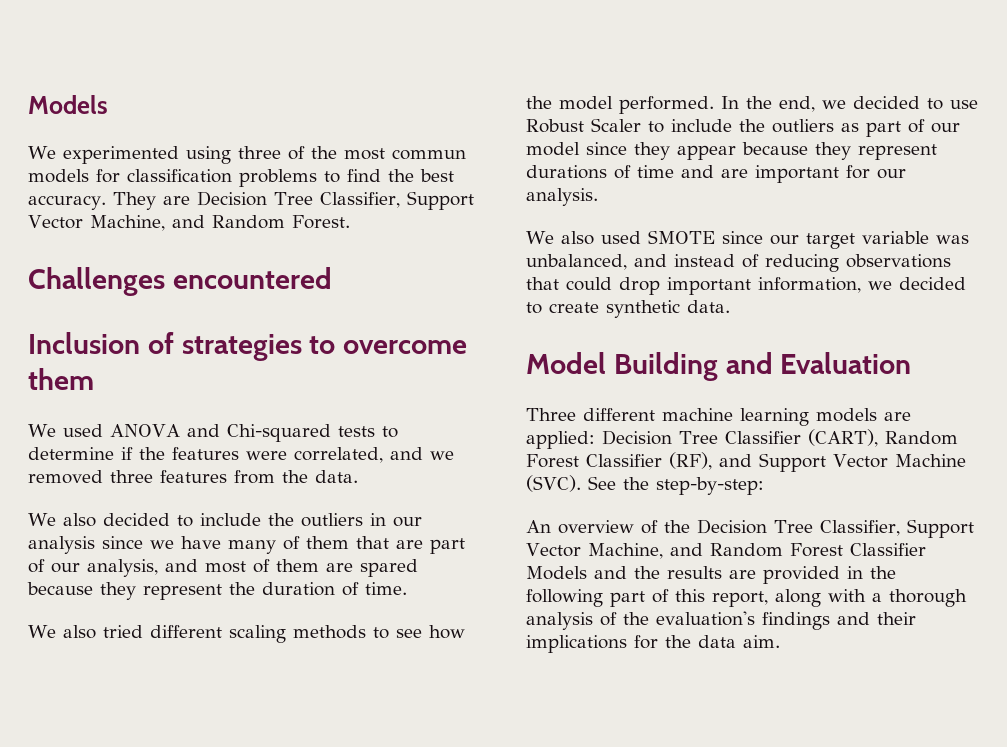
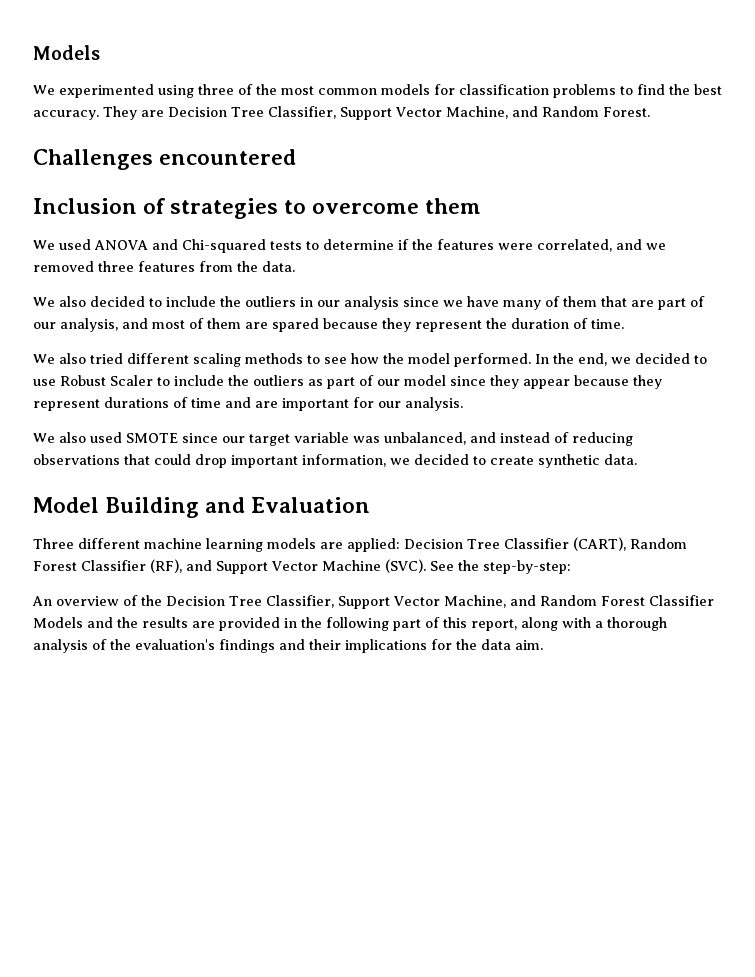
- We experimented using three of the most commun models for classification problems to find the best accuracy.
+ We experimented using three of the most common models for classification problems to find the best accuracy.

